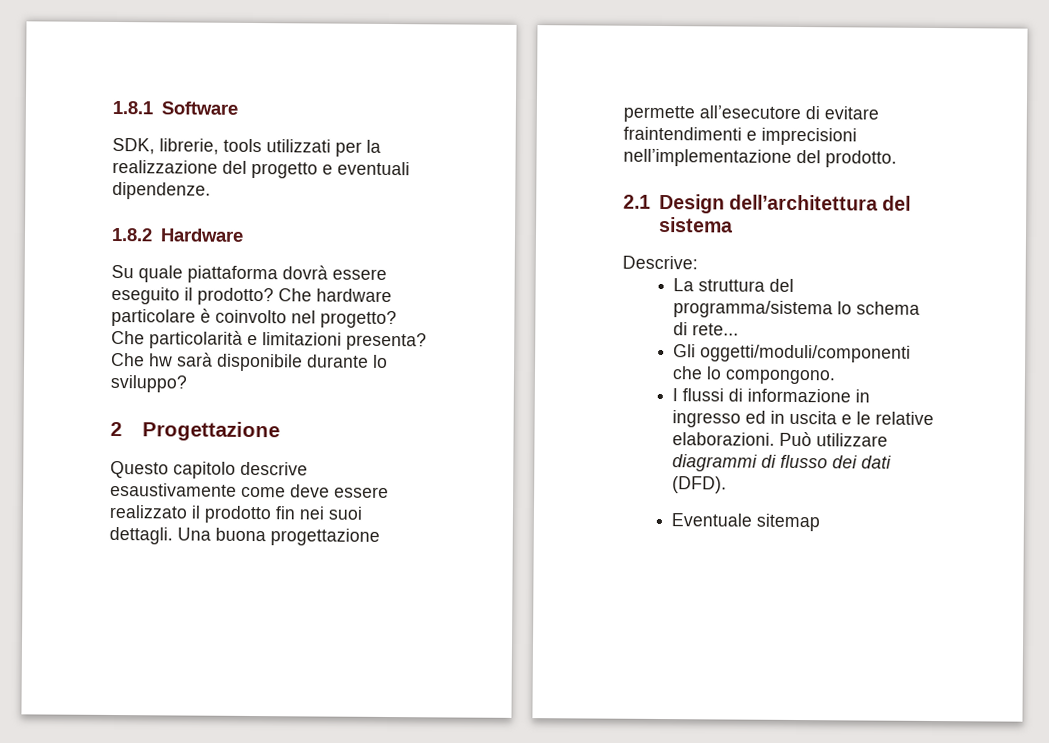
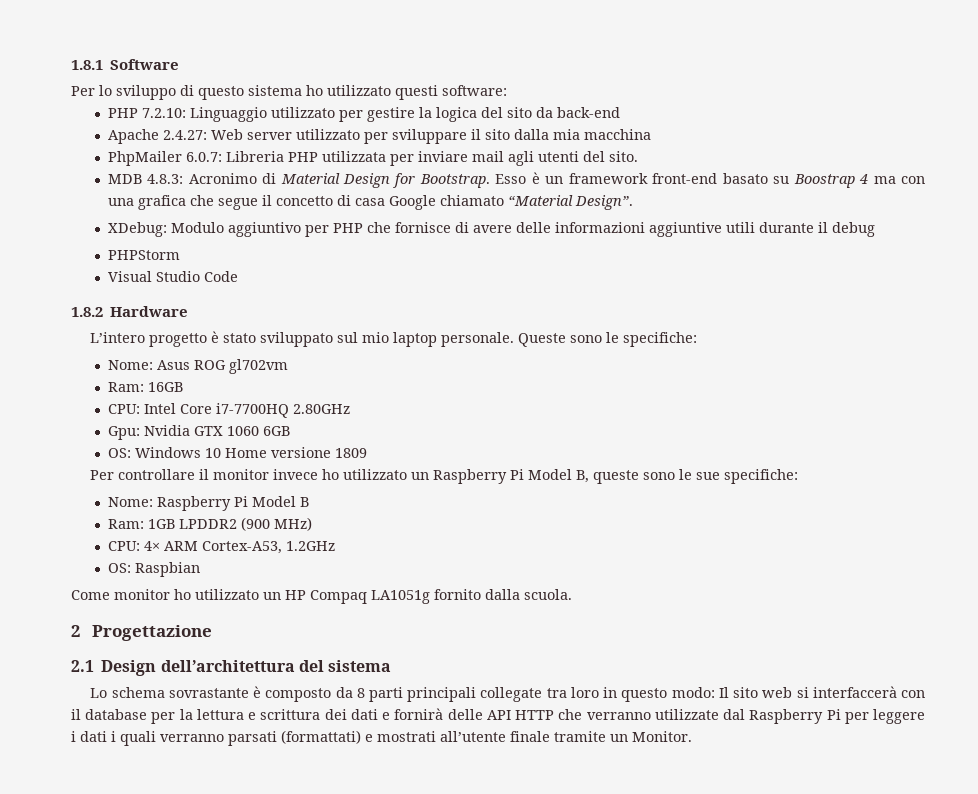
- SDK, librerie, tools utilizzati per la realizzazione del progetto e eventuali dipendenze.
+ Per lo sviluppo di questo sistema ho utilizzato questi software:
+ PHP 7.2.10: Linguaggio utilizzato per gestire la logica del sito da back-end
+ Apache 2.4.27: Web server utilizzato per sviluppare il sito dalla mia macchina
+ PhpMailer 6.0.7: Libreria PHP utilizzata per inviare mail agli utenti del sito.
+ MDB 4.8.3: Acronimo di Material Design for Bootstrap. Esso è un framework front-end basato su Boostrap 4 ma con una grafica che segue il concetto di casa Google chiamato “Material Design”.
+ XDebug: Modulo aggiuntivo per PHP che fornisce di avere delle informazioni aggiuntive utili durante il debug
+ PHPStorm
+ Visual Studio Code
  1.8.2 Hardware
- Su quale piattaforma dovrà essere eseguito il prodotto? Che hardware particolare è coinvolto nel progetto? Che particolarità e limitazioni presenta? Che hw sarà disponibile durante lo sviluppo?
+ L’intero progetto è stato sviluppato sul mio laptop personale. Queste sono le specifiche:
+ Nome: Asus ROG gl702vm
+ Ram: 16GB
+ CPU: Intel Core i7-7700HQ 2.80GHz
+ Gpu: Nvidia GTX 1060 6GB
+ OS: Windows 10 Home versione 1809
+ Per controllare il monitor invece ho utilizzato un Raspberry Pi Model B, queste sono le sue specifiche:
+ Nome: Raspberry Pi Model B
+ Ram: 1GB LPDDR2 (900 MHz)
+ CPU: 4× ARM Cortex-A53, 1.2GHz
+ OS: Raspbian
+ Come monitor ho utilizzato un HP Compaq LA1051g fornito dalla scuola.
  2 Progettazione
- Questo capitolo descrive esaustivamente come deve essere realizzato il prodotto fin nei suoi dettagli. Una buona progettazione permette all’esecutore di evitare fraintendimenti e imprecisioni nell’implementazione del prodotto.
- Descrive:
- La struttura del programma/sistema lo schema di rete...
- Gli oggetti/moduli/componenti che lo compongono.
- I flussi di informazione in ingresso ed in uscita e le relative elaborazioni. Può utilizzare diagrammi di flusso dei dati (DFD).
- Eventuale sitemap
+ Lo schema sovrastante è composto da 8 parti principali collegate tra loro in questo modo: Il sito web si interfaccerà con il database per la lettura e scrittura dei dati e fornirà delle API HTTP che verranno utilizzate dal Raspberry Pi per leggere i dati i quali verranno parsati (formattati) e mostrati all’utente finale tramite un Monitor.

